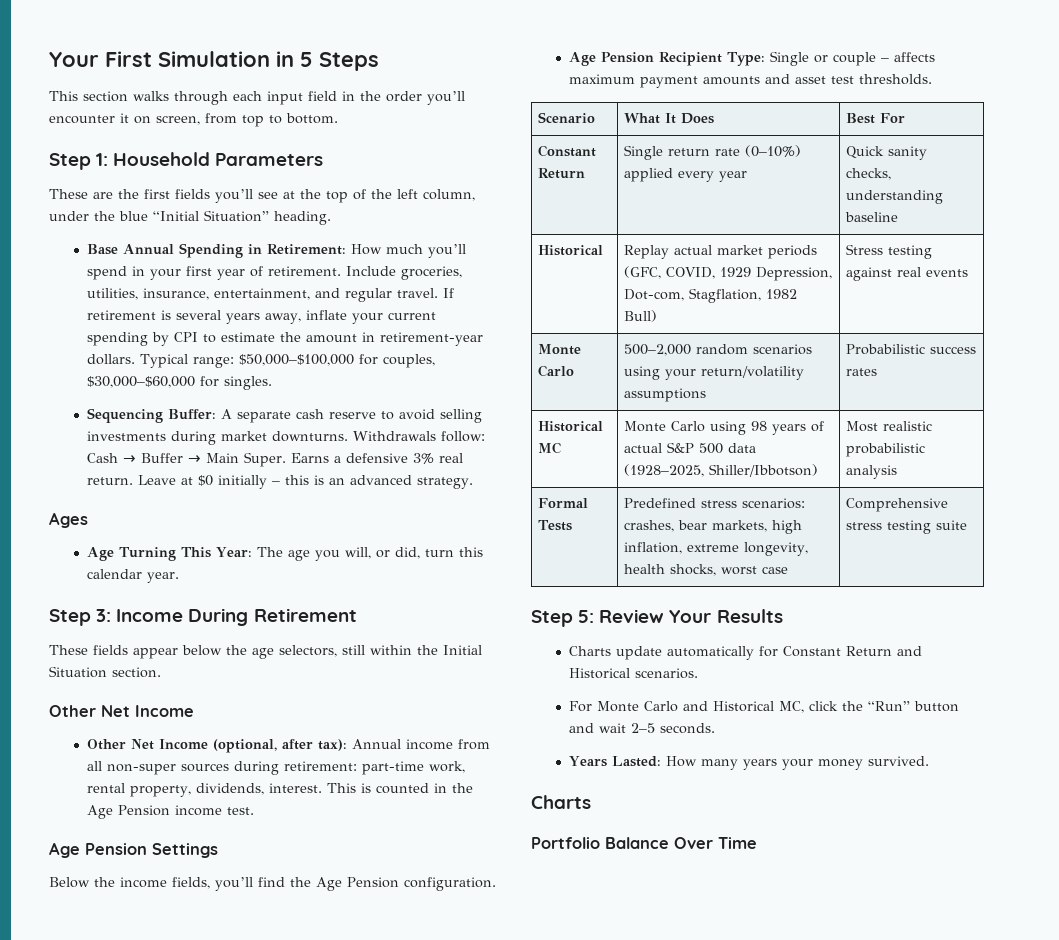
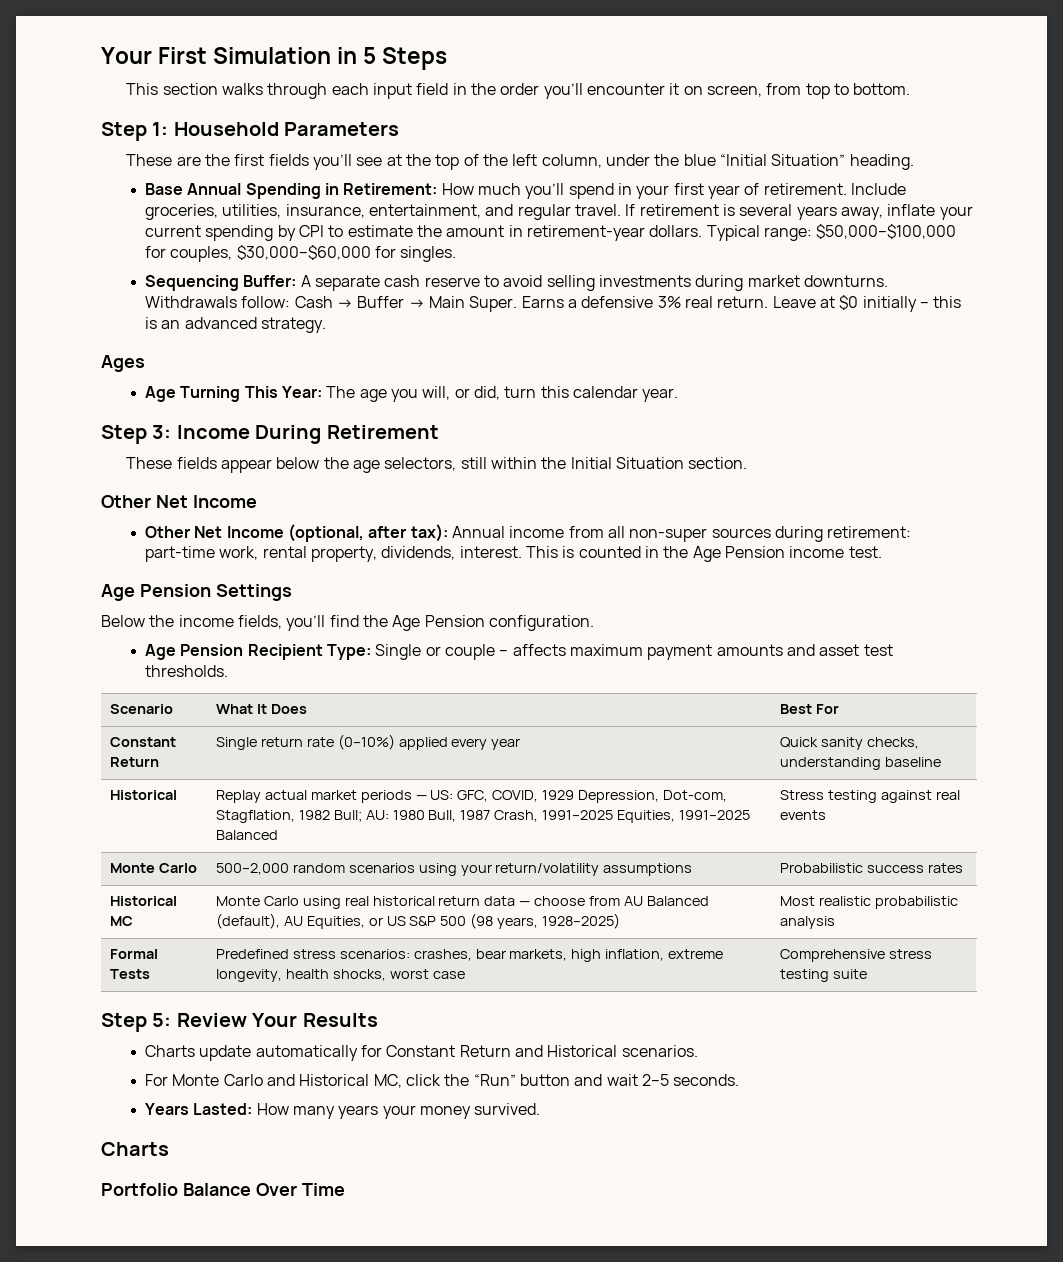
- Historical | Replay actual market periods (GFC, COVID, 1929 Depression, Dot-com, Stagflation, 1982 Bull) | Stress testing against real events
+ Historical | Replay actual market periods — US: GFC, COVID, 1929 Depression, Dot-com, Stagflation, 1982 Bull; AU: 1980 Bull, 1987 Crash, 1991–2025 Equities, 1991–2025 Balanced | Stress testing against real events
- Historical MC | Monte Carlo using 98 years of actual S&P 500 data (1928–2025, Shiller/Ibbotson) | Most realistic probabilistic analysis
+ Historical MC | Monte Carlo using real historical return data — choose from AU Balanced (default), AU Equities, or US S&P 500 (98 years, 1928–2025) | Most realistic probabilistic analysis

